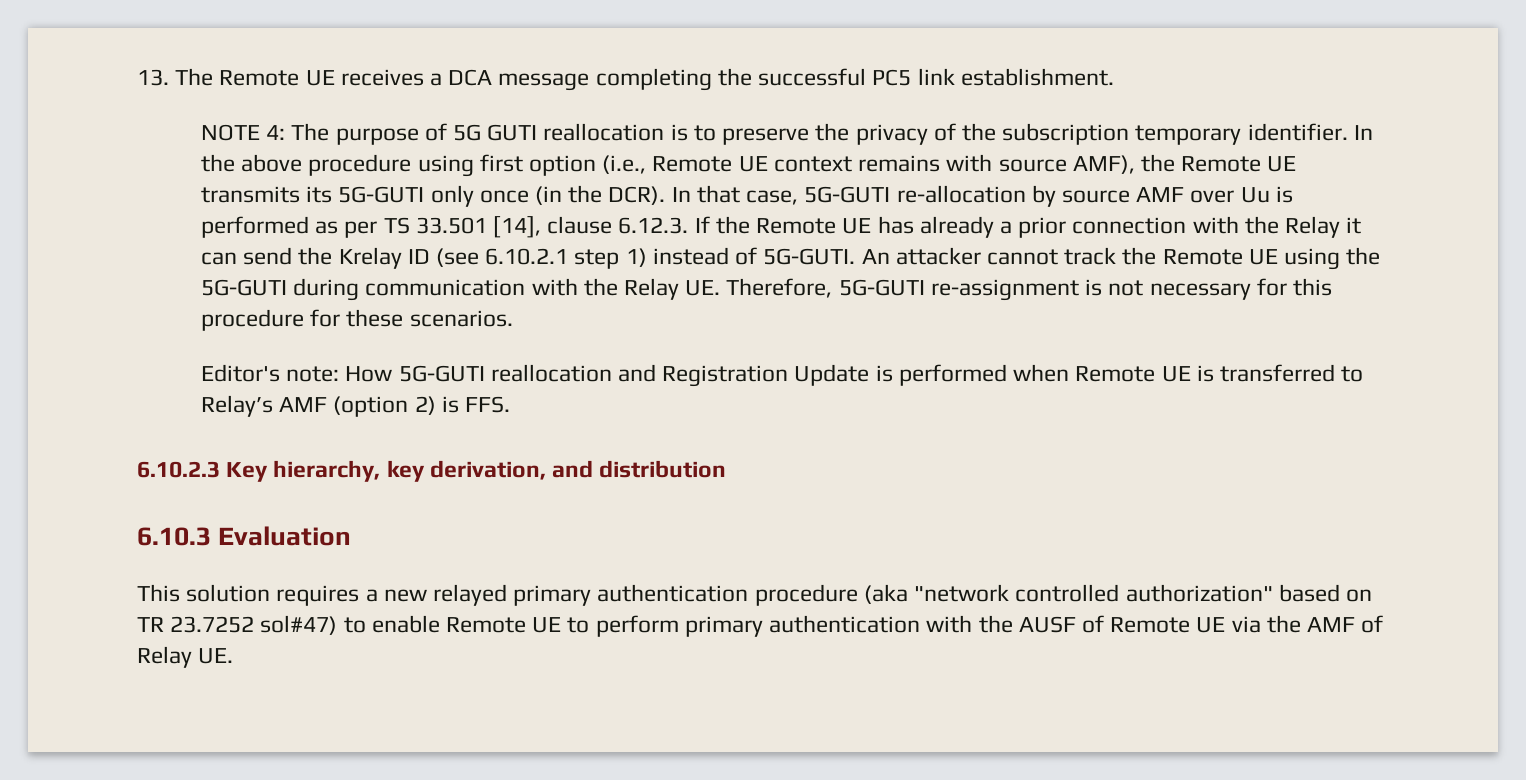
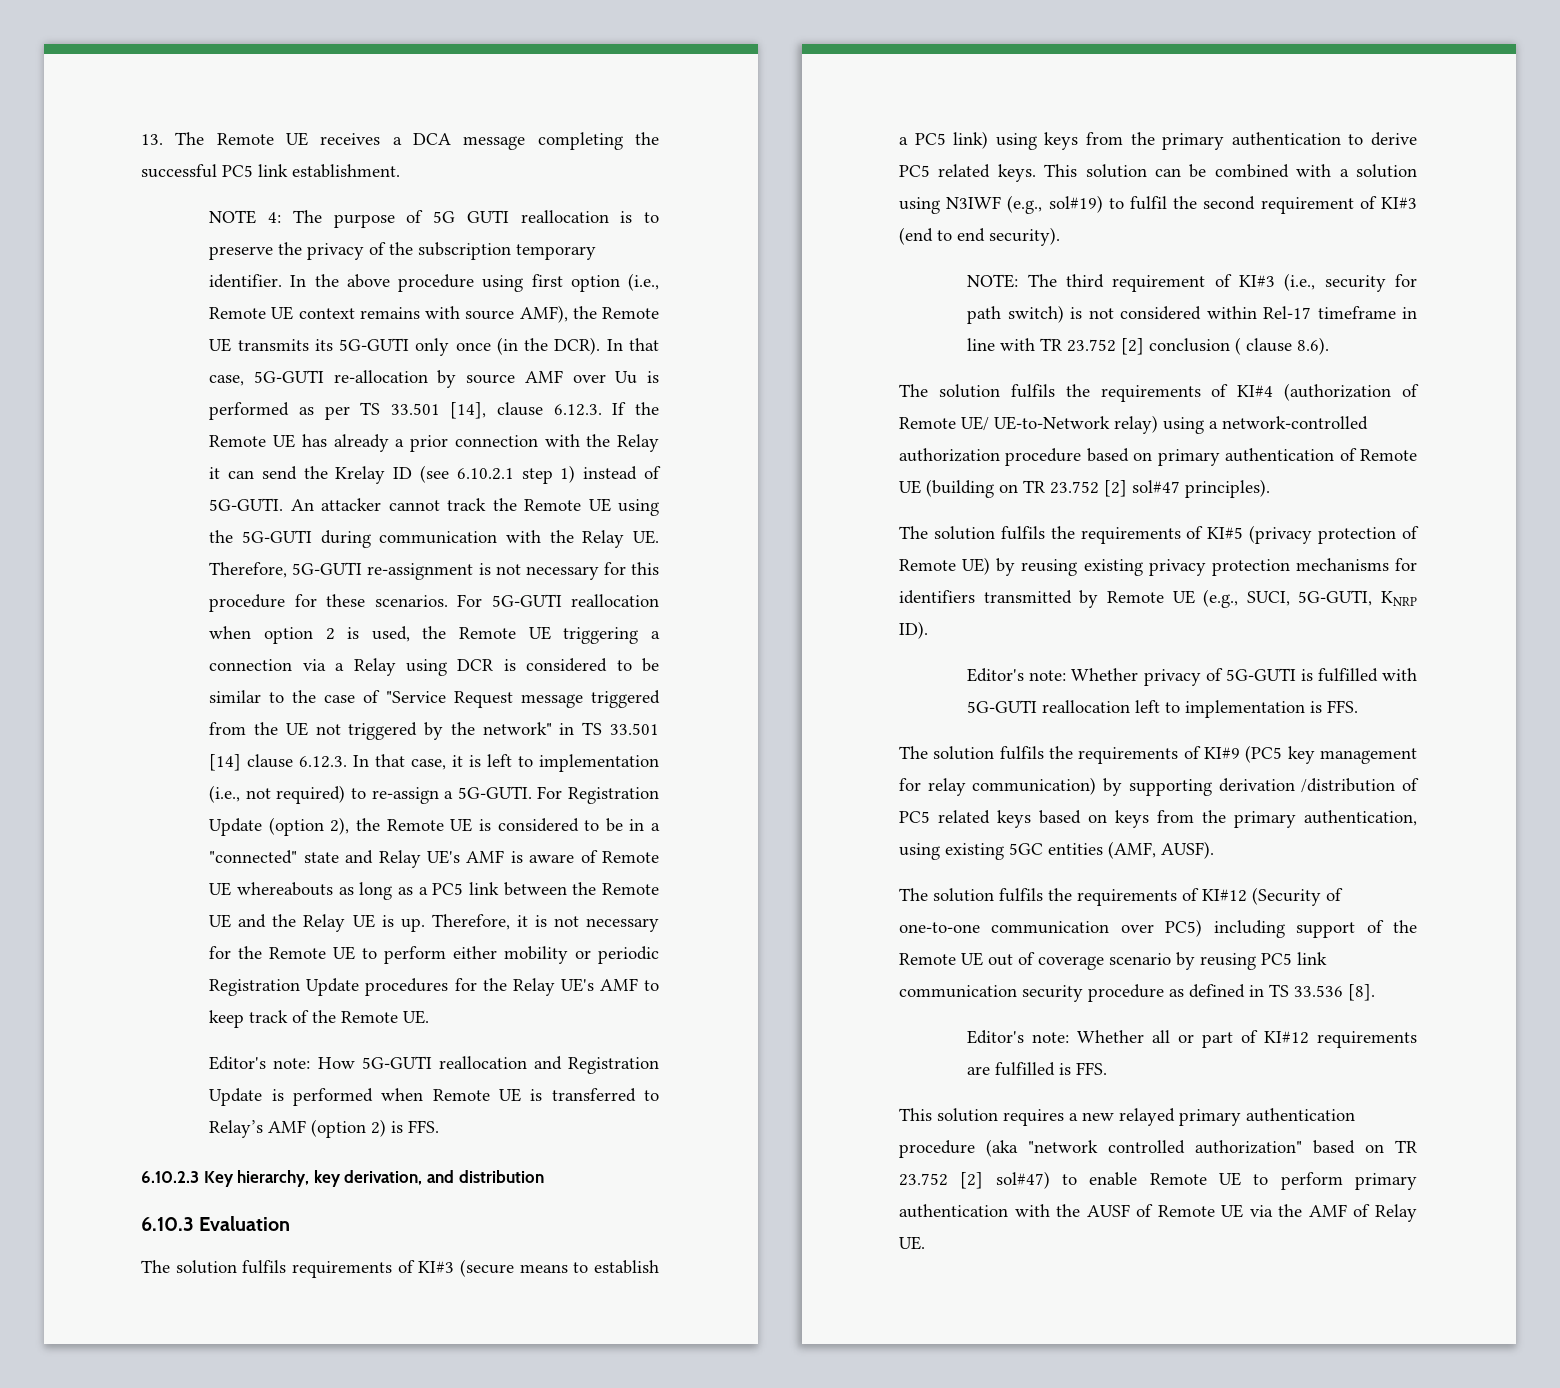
+ For 5G-GUTI reallocation when option 2 is used, the Remote UE triggering a connection via a Relay using DCR is considered to be similar to the case of "Service Request message triggered from the UE not triggered by the network" in TS 33.501 [14] clause 6.12.3. In that case, it is left to implementation (i.e., not required) to re-assign a 5G-GUTI. For Registration Update (option 2), the Remote UE is considered to be in a "connected" state and Relay UE's AMF is aware of Remote UE whereabouts as long as a PC5 link between the Remote UE and the Relay UE is up. Therefore, it is not necessary for the Remote UE to perform either mobility or periodic Registration Update procedures for the Relay UE's AMF to keep track of the Remote UE.
+ The solution fulfils requirements of KI#3 (secure means to establish a PC5 link) using keys from the primary authentication to derive PC5 related keys. This solution can be combined with a solution using N3IWF (e.g., sol#19) to fulfil the second requirement of KI#3 (end to end security).
+ NOTE: The third requirement of KI#3 (i.e., security for path switch) is not considered within Rel-17 timeframe in line with TR 23.752 [2] conclusion ( clause 8.6).
+ The solution fulfils the requirements of KI#4 (authorization of Remote UE/ UE-to-Network relay) using a network-controlled authorization procedure based on primary authentication of Remote UE (building on TR 23.752 [2] sol#47 principles).
+ The solution fulfils the requirements of KI#5 (privacy protection of Remote UE) by reusing existing privacy protection mechanisms for identifiers transmitted by Remote UE (e.g., SUCI, 5G-GUTI, KNRP ID).
+ Editor's note: Whether privacy of 5G-GUTI is fulfilled with 5G-GUTI reallocation left to implementation is FFS.
+ The solution fulfils the requirements of KI#9 (PC5 key management for relay communication) by supporting derivation /distribution of PC5 related keys based on keys from the primary authentication, using existing 5GC entities (AMF, AUSF).
+ The solution fulfils the requirements of KI#12 (Security of one-to-one communication over PC5) including support of the Remote UE out of coverage scenario by reusing PC5 link communication security procedure as defined in TS 33.536 [8].
+ Editor's note: Whether all or part of KI#12 requirements are fulfilled is FFS.
- This solution requires a new relayed primary authentication procedure (aka "network controlled authorization" based on TR 23.7252 sol#47) to enable Remote UE to perform primary authentication with the AUSF of Remote UE via the AMF of Relay UE.
+ This solution requires a new relayed primary authentication procedure (aka "network controlled authorization" based on TR 23.752 [2] sol#47) to enable Remote UE to perform primary authentication with the AUSF of Remote UE via the AMF of Relay UE.

